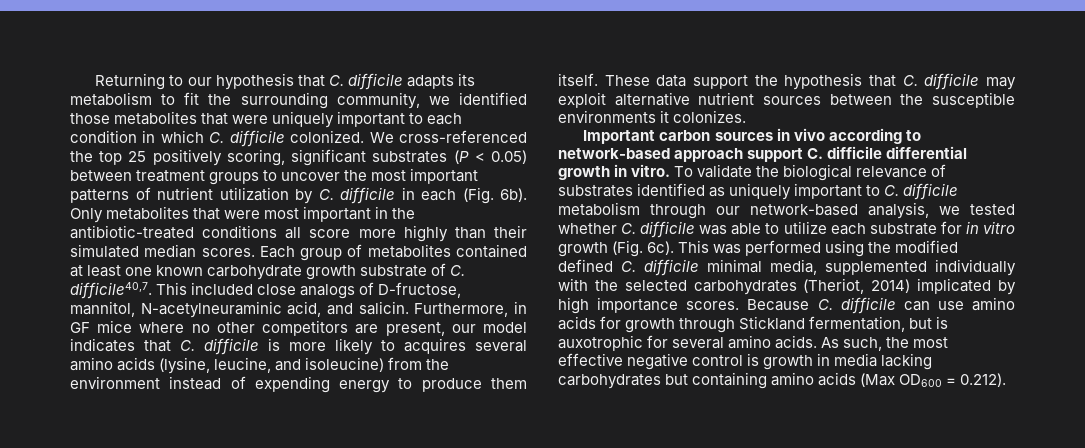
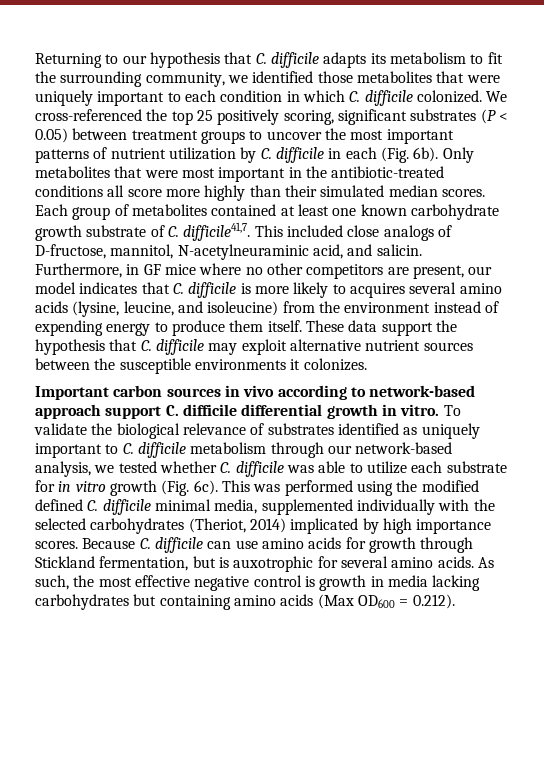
- Each group of metabolites contained at least one known carbohydrate growth substrate of C. difficile40,7.
+ Each group of metabolites contained at least one known carbohydrate growth substrate of C. difficile41,7.

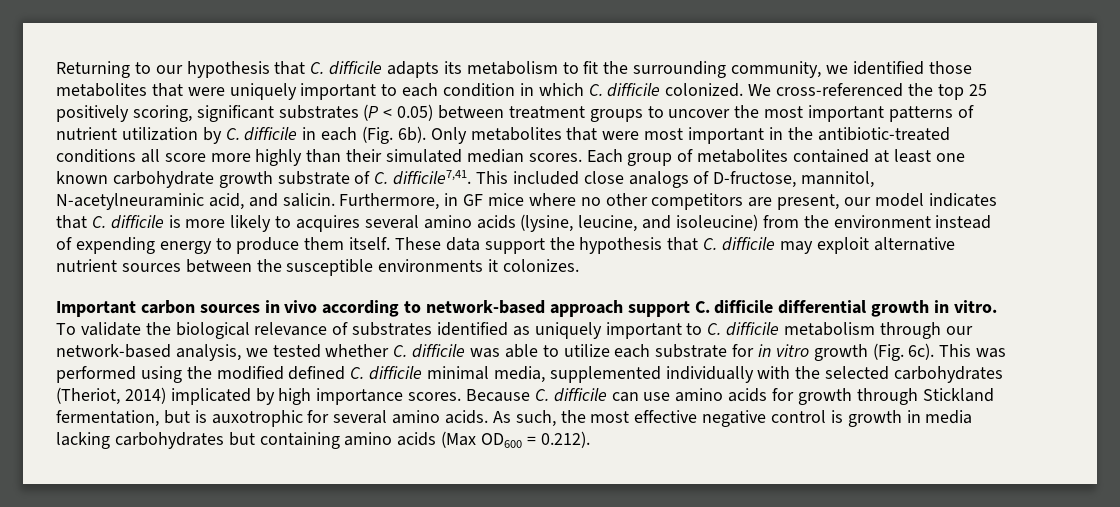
- Each group of metabolites contained at least one known carbohydrate growth substrate of C. difficile41,7.
+ Each group of metabolites contained at least one known carbohydrate growth substrate of C. difficile7,41.

